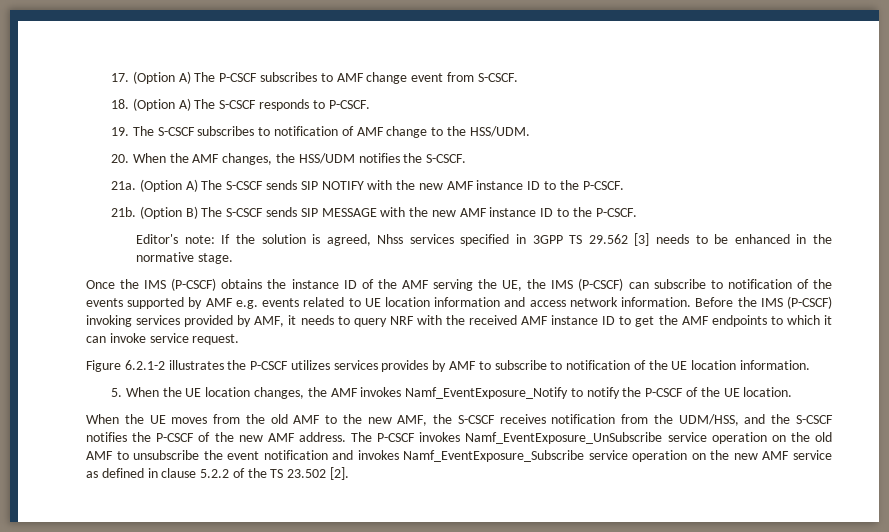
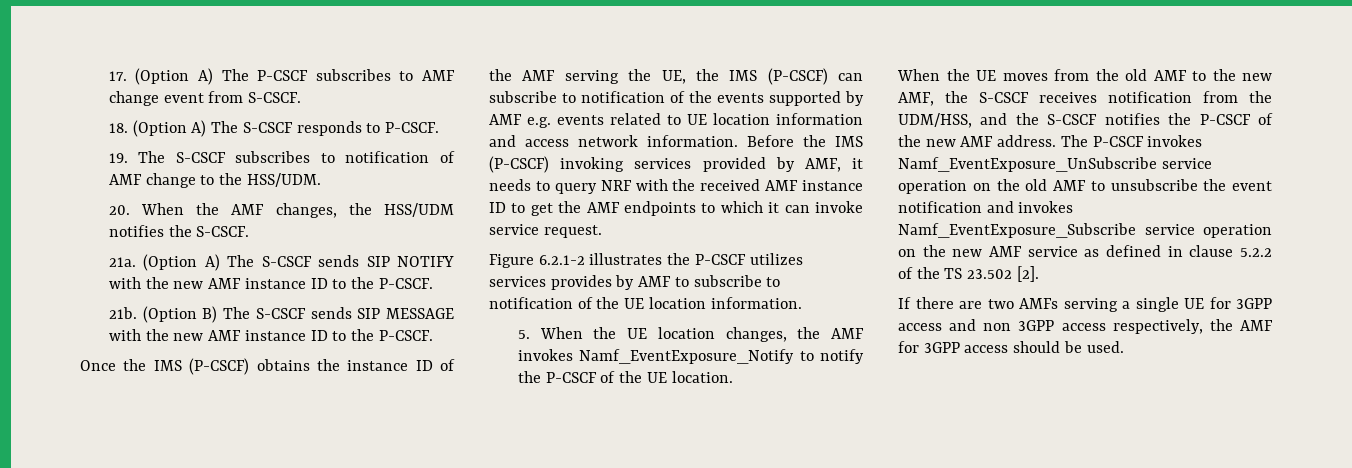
- Editor's note: If the solution is agreed, Nhss services specified in 3GPP TS 29.562 [3] needs to be enhanced in the normative stage.
+ If there are two AMFs serving a single UE for 3GPP access and non 3GPP access respectively, the AMF for 3GPP access should be used.

